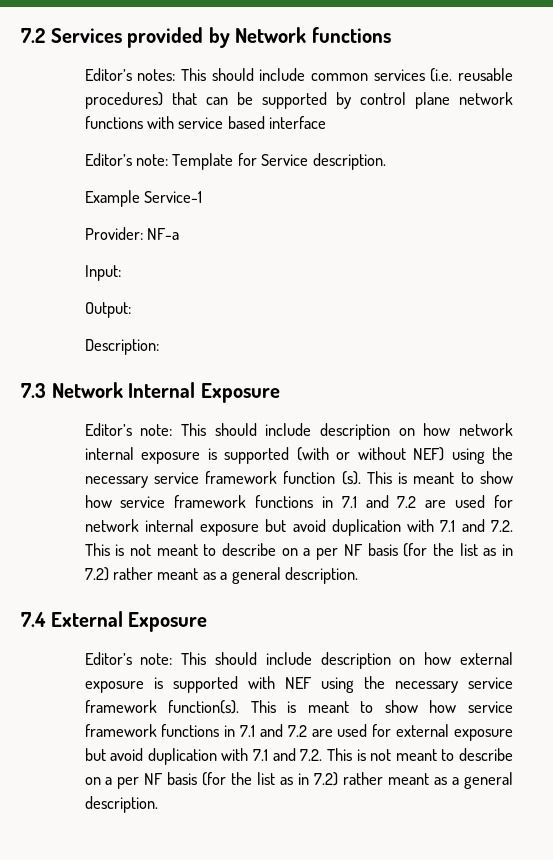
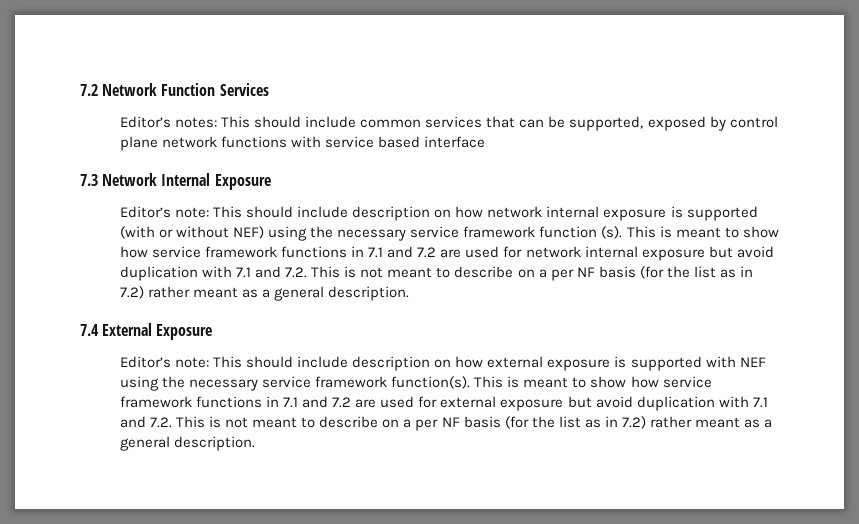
- 7.2 Services provided by Network functions
+ 7.2 Network Function Services
- Editor’s notes: This should include common services (i.e. reusable procedures) that can be supported by control plane network functions with service based interface
+ Editor’s notes: This should include common services that can be supported, exposed by control plane network functions with service based interface
- Editor’s note: Template for Service description.
- Example Service-1
- Provider: NF-a
- Input:
- Output:
- Description:

